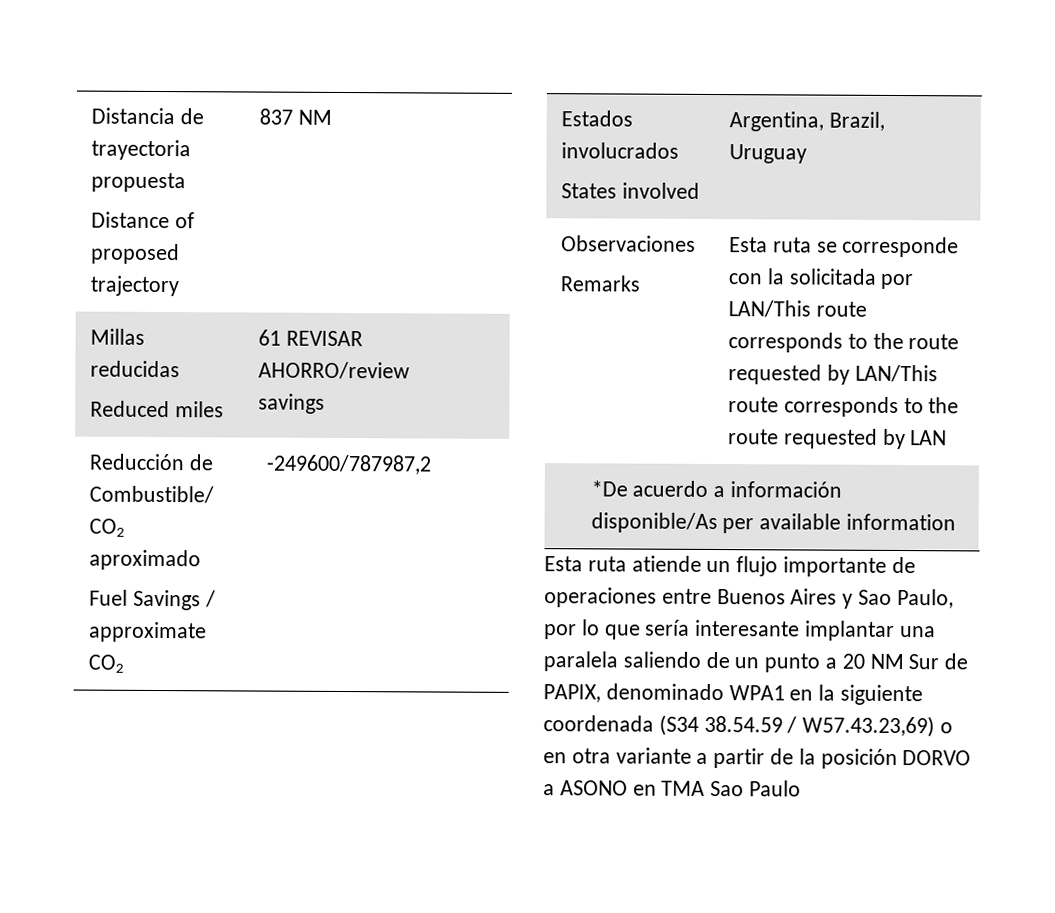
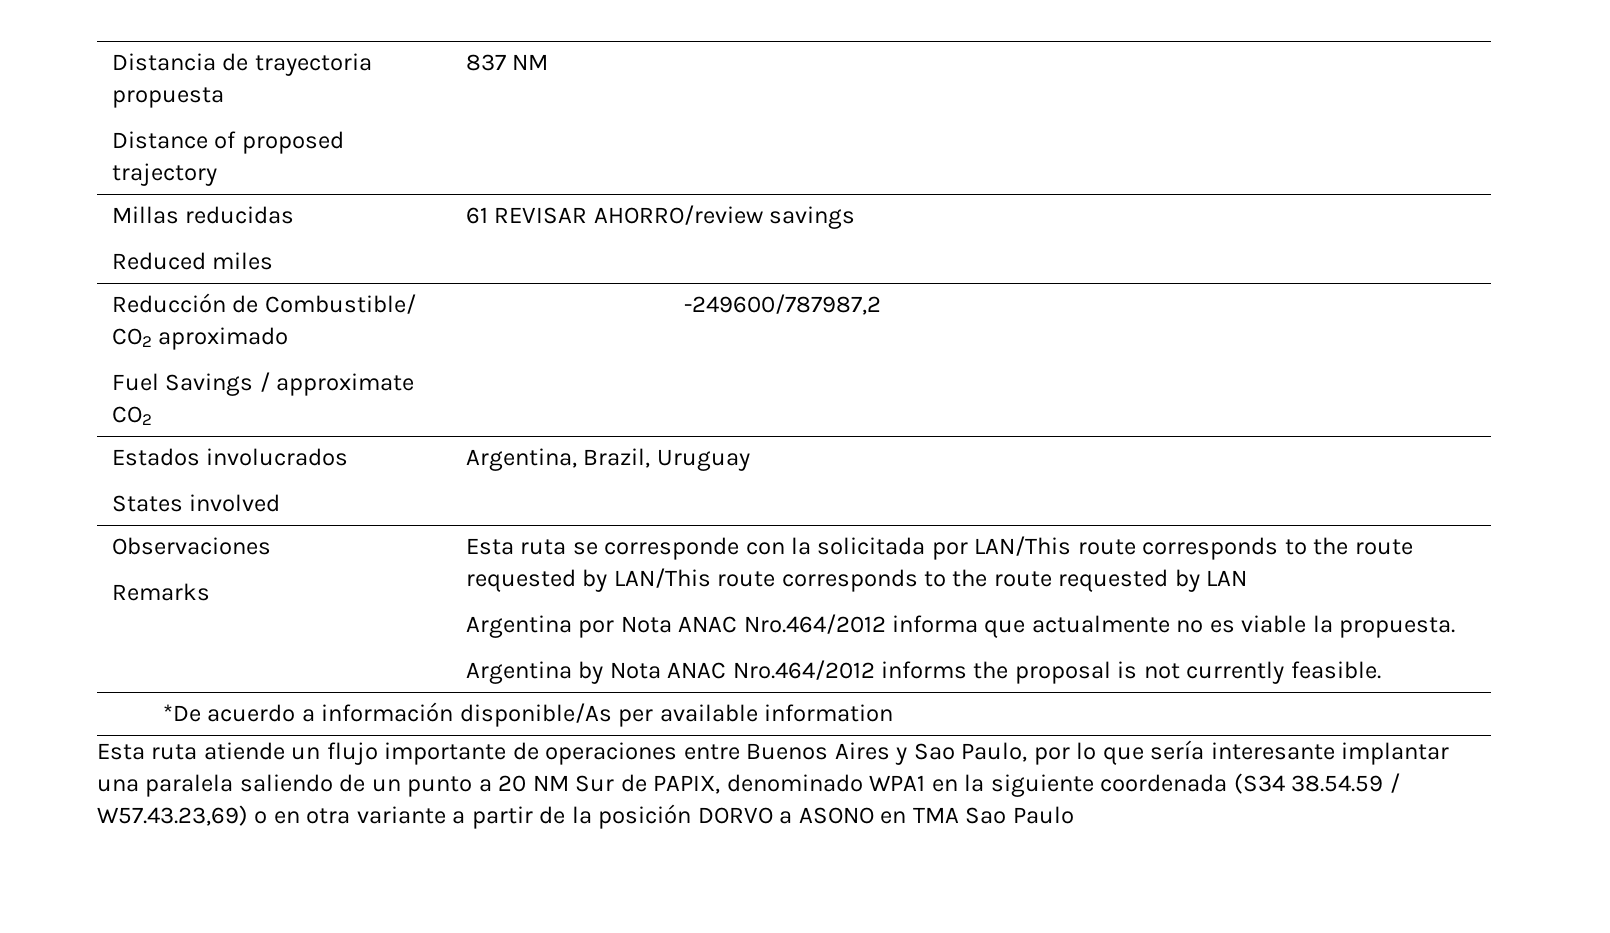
+ Argentina por Nota ANAC Nro.464/2012 informa que actualmente no es viable la propuesta.
+ Argentina by Nota ANAC Nro.464/2012 informs the proposal is not currently feasible.

